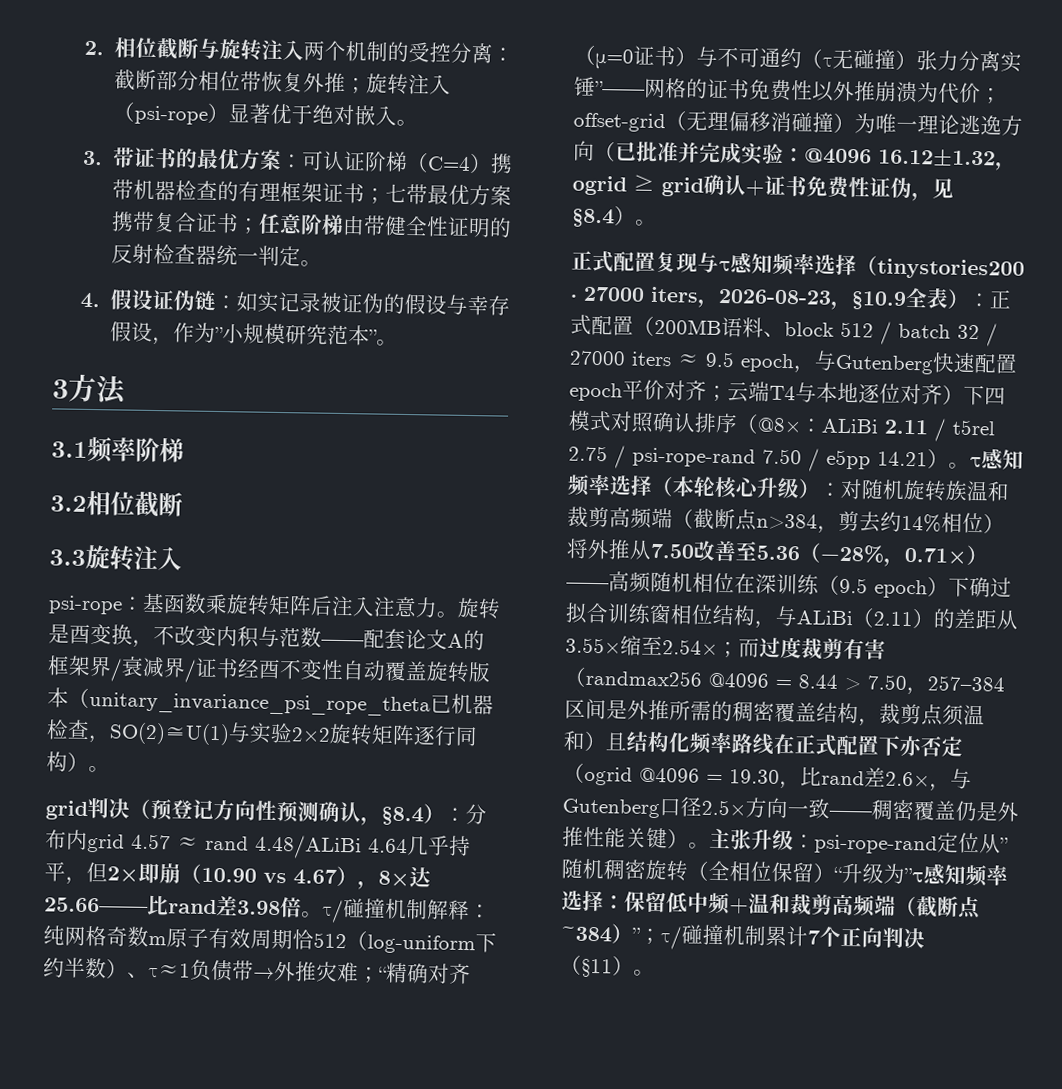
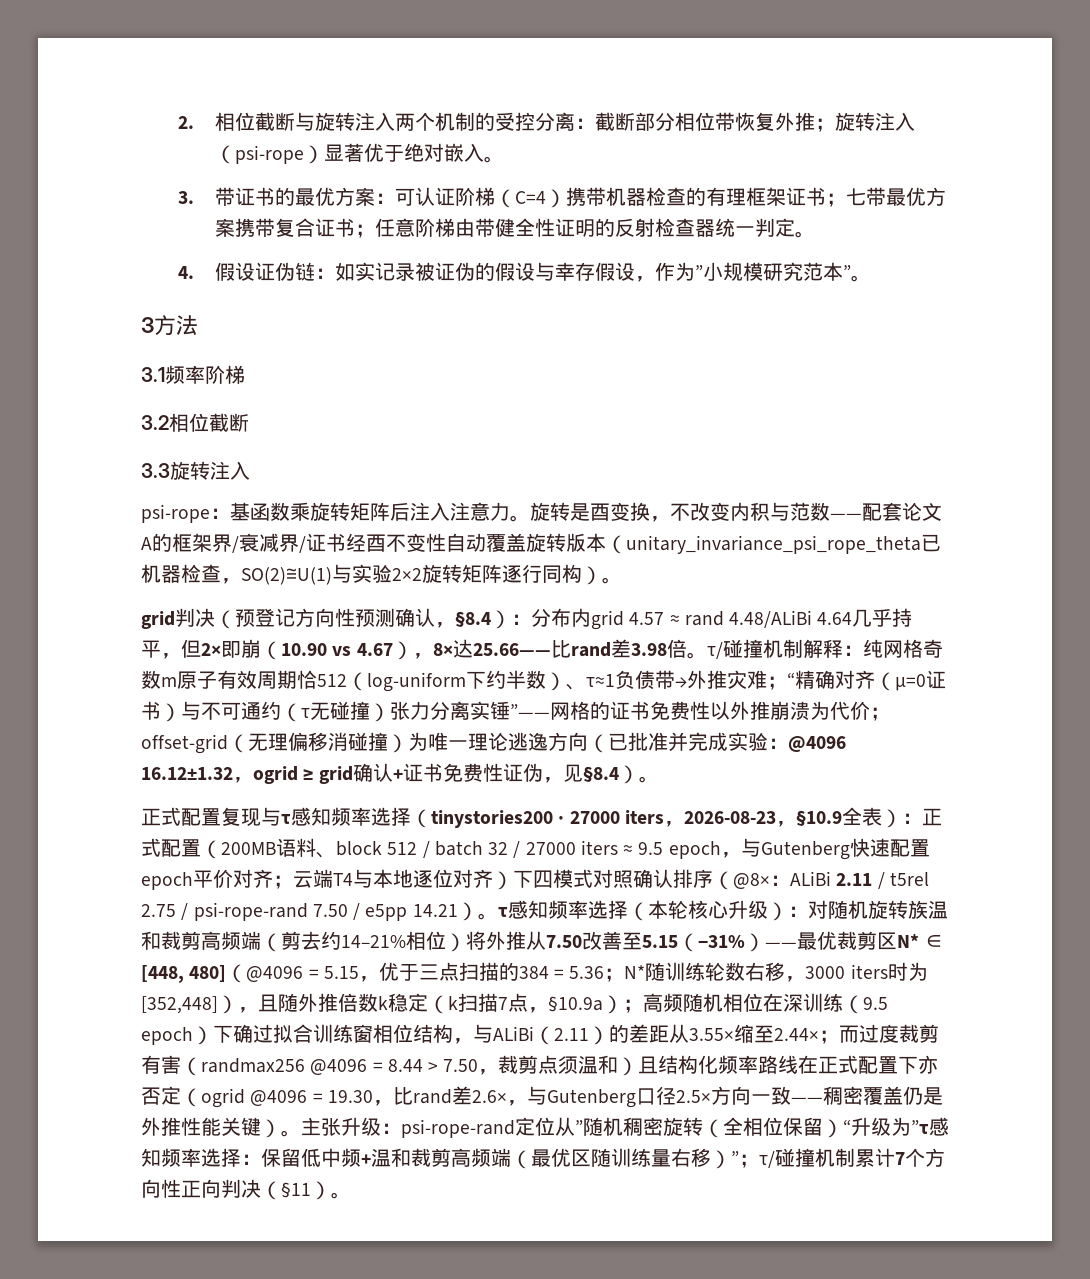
- 对随机旋转族温和裁剪高频端（截断点n>384，剪去约14%相位）将外推从7.50改善至5.36（−28%，0.71×）——高频随机相位在深训练（9.5 epoch）下确过拟合训练窗相位结构，与ALiBi（2.11）的差距从3.55×缩至2.54×；
+ 对随机旋转族温和裁剪高频端（剪去约14–21%相位）将外推从7.50改善至5.15（−31%）——最优裁剪区N* ∈ [448, 480]（@4096 = 5.15，优于三点扫描的384 = 5.36；N*随训练轮数右移，3000 iters时为[352,448]），且随外推倍数k稳定（k扫描7点，§10.9a）；高频随机相位在深训练（9.5 epoch）下确过拟合训练窗相位结构，与ALiBi（2.11）的差距从3.55×缩至2.44×；
- 而过度裁剪有害（randmax256 @4096 = 8.44 > 7.50，257–384区间是外推所需的稠密覆盖结构，裁剪点须温和）且结构化频率路线在正式配置下亦否定（ogrid @4096 = 19.30，比rand差2.6×，与Gutenberg口径2.5×方向一致——稠密覆盖仍是外推性能关键）。
+ 而过度裁剪有害（randmax256 @4096 = 8.44 > 7.50，裁剪点须温和）且结构化频率路线在正式配置下亦否定（ogrid @4096 = 19.30，比rand差2.6×，与Gutenberg口径2.5×方向一致——稠密覆盖仍是外推性能关键）。
- 主张升级：psi-rope-rand定位从”随机稠密旋转（全相位保留）“升级为”τ感知频率选择：保留低中频+温和裁剪高频端（截断点~384）”；τ/碰撞机制累计7个正向判决（§11）。
+ 主张升级：psi-rope-rand定位从”随机稠密旋转（全相位保留）“升级为”τ感知频率选择：保留低中频+温和裁剪高频端（最优区随训练量右移）”；τ/碰撞机制累计7个方向性正向判决（§11）。

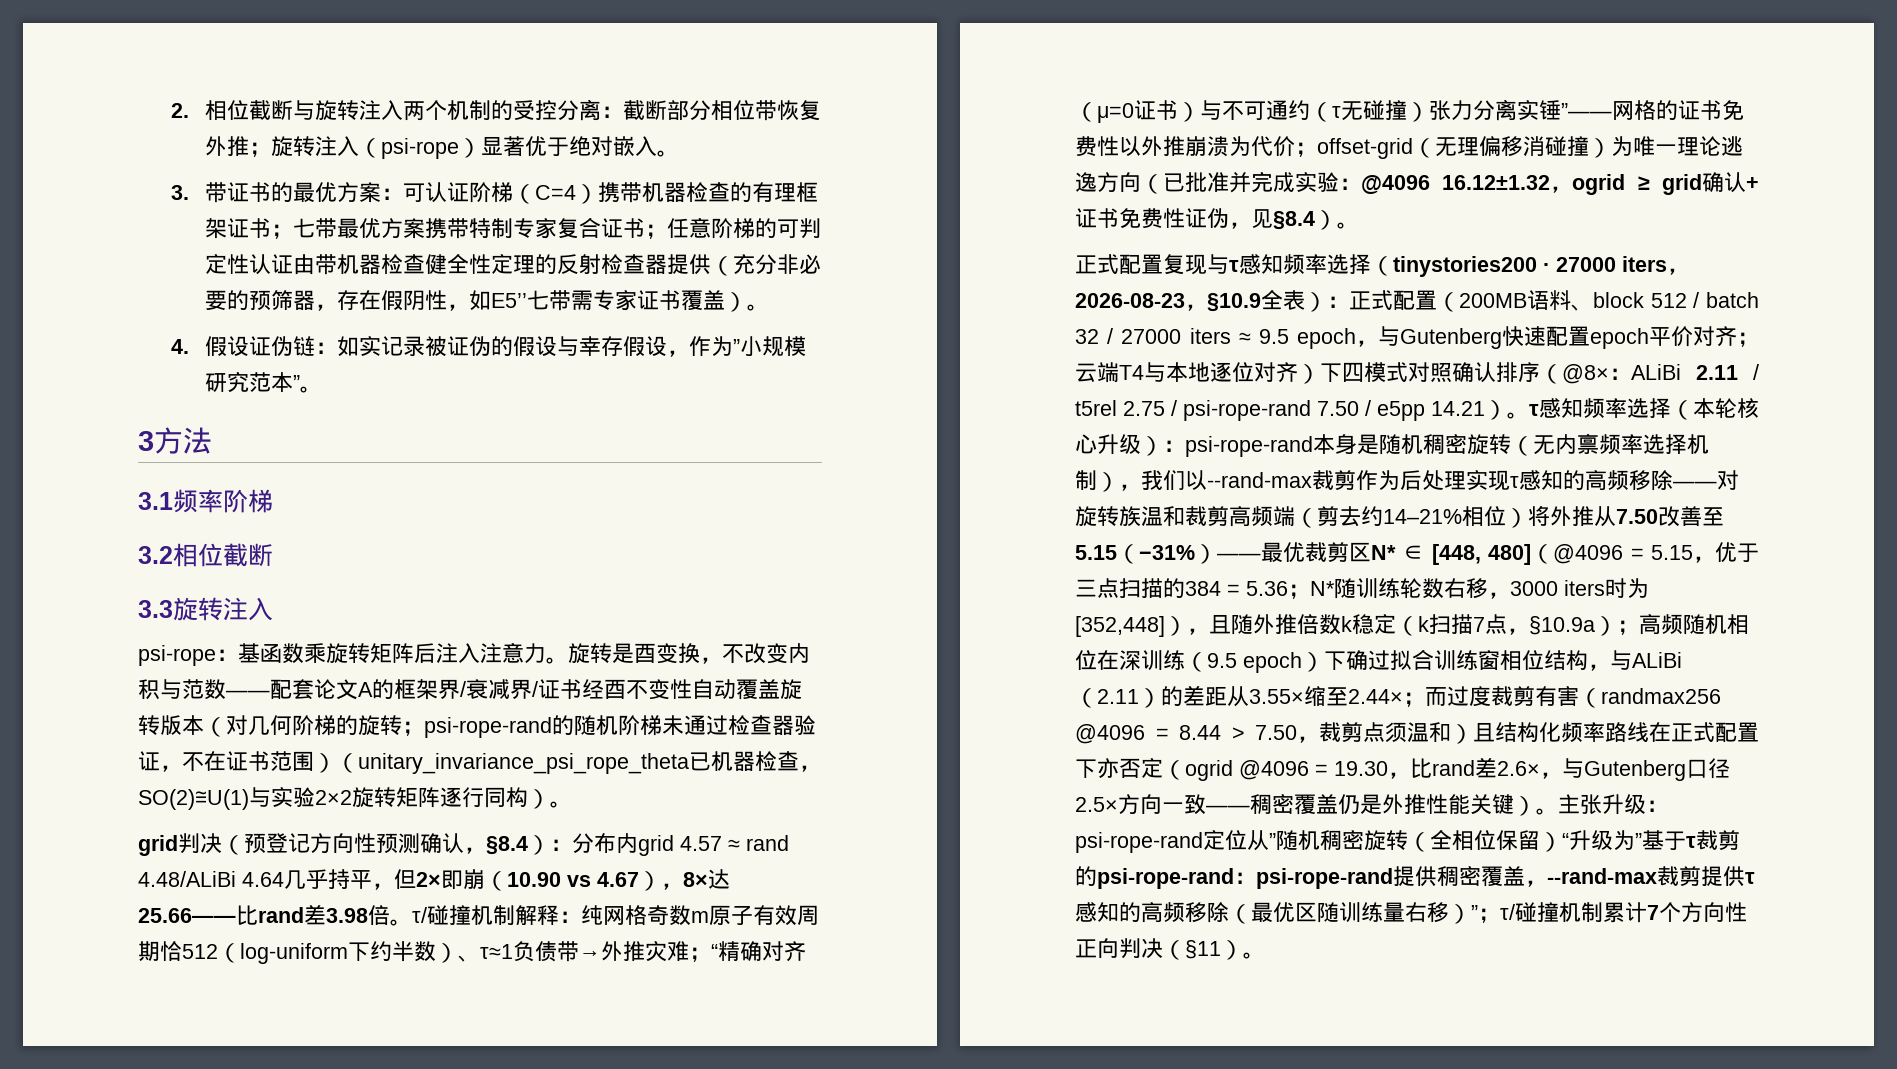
- 3.带证书的最优方案：可认证阶梯（C=4）携带机器检查的有理框架证书；七带最优方案携带复合证书；任意阶梯由带健全性证明的反射检查器统一判定。
+ 3.带证书的最优方案：可认证阶梯（C=4）携带机器检查的有理框架证书；七带最优方案携带特制专家复合证书；任意阶梯的可判定性认证由带机器检查健全性定理的反射检查器提供（充分非必要的预筛器，存在假阴性，如E5’’七带需专家证书覆盖）。
- 旋转是酉变换，不改变内积与范数——配套论文A的框架界/衰减界/证书经酉不变性自动覆盖旋转版本（unitary_invariance_psi_rope_theta已机器检查，SO(2)≅U(1)与实验2×2旋转矩阵逐行同构）。
+ 旋转是酉变换，不改变内积与范数——配套论文A的框架界/衰减界/证书经酉不变性自动覆盖旋转版本（对几何阶梯的旋转；psi-rope-rand的随机阶梯未通过检查器验证，不在证书范围）（unitary_invariance_psi_rope_theta已机器检查，SO(2)≅U(1)与实验2×2旋转矩阵逐行同构）。
- 对随机旋转族温和裁剪高频端（剪去约14–21%相位）将外推从7.50改善至5.15（−31%）——最优裁剪区N* ∈ [448, 480]（@4096 = 5.15，优于三点扫描的384 = 5.36；
+ psi-rope-rand本身是随机稠密旋转（无内禀频率选择机制），我们以--rand-max裁剪作为后处理实现τ感知的高频移除——对旋转族温和裁剪高频端（剪去约14–21%相位）将外推从7.50改善至5.15（−31%）——最优裁剪区N* ∈ [448, 480]（@4096 = 5.15，优于三点扫描的384 = 5.36；
- 主张升级：psi-rope-rand定位从”随机稠密旋转（全相位保留）“升级为”τ感知频率选择：保留低中频+温和裁剪高频端（最优区随训练量右移）”；τ/碰撞机制累计7个方向性正向判决（§11）。
+ 主张升级：psi-rope-rand定位从”随机稠密旋转（全相位保留）“升级为”基于τ裁剪的psi-rope-rand：psi-rope-rand提供稠密覆盖，--rand-max裁剪提供τ感知的高频移除（最优区随训练量右移）”；τ/碰撞机制累计7个方向性正向判决（§11）。

